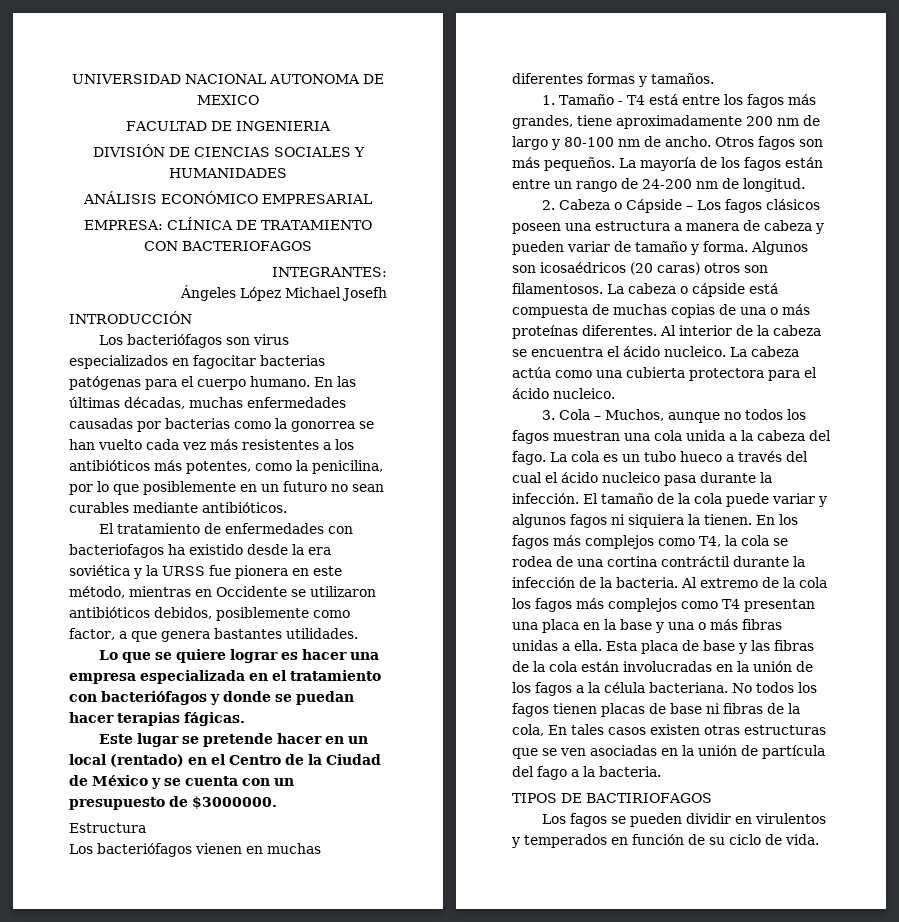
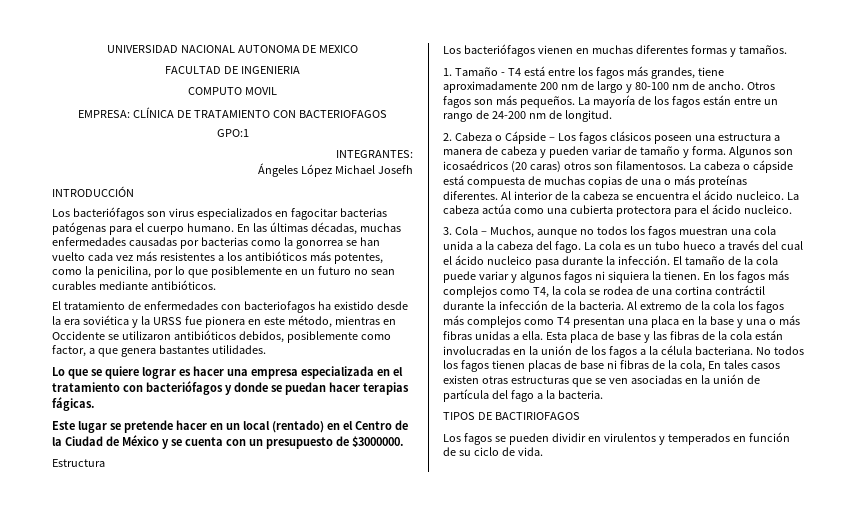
- DIVISIÓN DE CIENCIAS SOCIALES Y HUMANIDADES
- ANÁLISIS ECONÓMICO EMPRESARIAL
+ COMPUTO MOVIL
+ GPO:1

